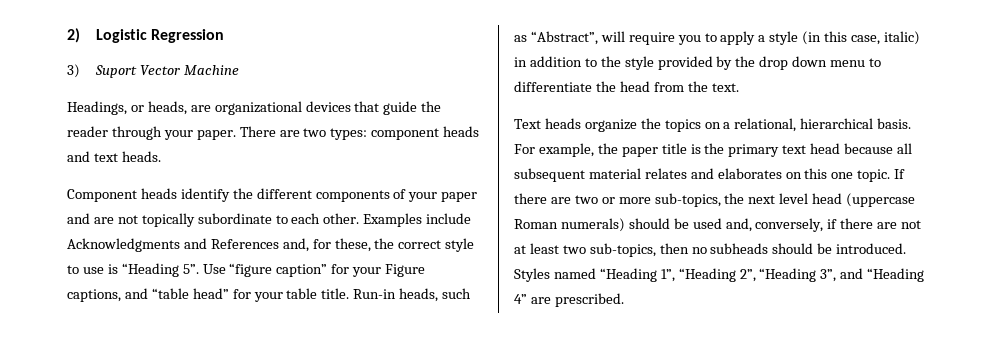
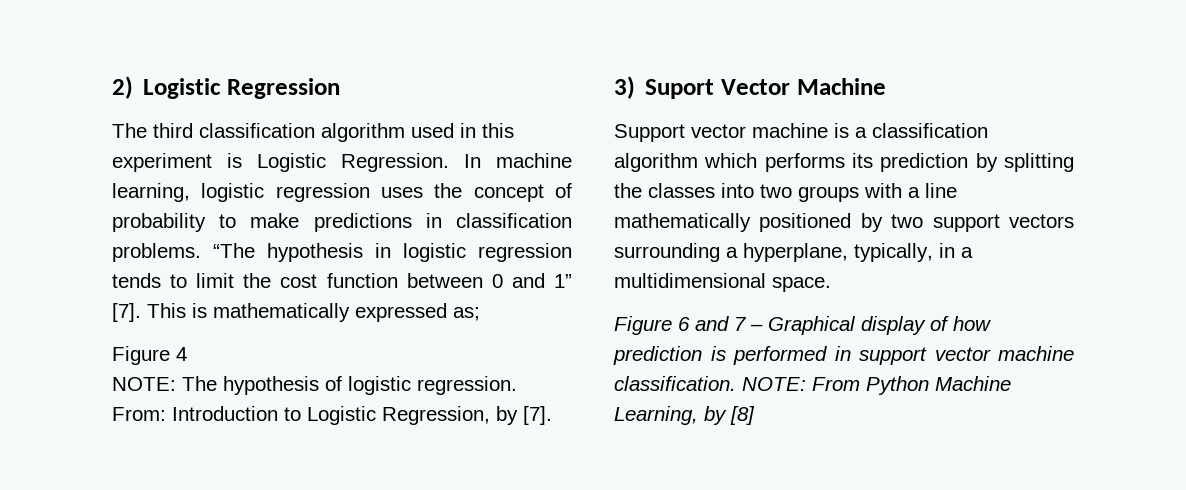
+ The third classification algorithm used in this experiment is Logistic Regression. In machine learning, logistic regression uses the concept of probability to make predictions in classification problems. “The hypothesis in logistic regression tends to limit the cost function between 0 and 1” [7]. This is mathematically expressed as;
+ Figure 4
+ NOTE: The hypothesis of logistic regression. From: Introduction to Logistic Regression, by [7].
  3) Suport Vector Machine
- Headings, or heads, are organizational devices that guide the reader through your paper. There are two types: component heads and text heads.
- Component heads identify the different components of your paper and are not topically subordinate to each other. Examples include Acknowledgments and References and, for these, the correct style to use is “Heading 5”. Use “figure caption” for your Figure captions, and “table head” for your table title. Run-in heads, such as “Abstract”, will require you to apply a style (in this case, italic) in addition to the style provided by the drop down menu to differentiate the head from the text.
- Text heads organize the topics on a relational, hierarchical basis. For example, the paper title is the primary text head because all subsequent material relates and elaborates on this one topic. If there are two or more sub-topics, the next level head (uppercase Roman numerals) should be used and, conversely, if there are not at least two sub-topics, then no subheads should be introduced. Styles named “Heading 1”, “Heading 2”, “Heading 3”, and “Heading 4” are prescribed.
+ Support vector machine is a classification algorithm which performs its prediction by splitting the classes into two groups with a line mathematically positioned by two support vectors surrounding a hyperplane, typically, in a multidimensional space.
+ Figure 6 and 7 – Graphical display of how prediction is performed in support vector machine classification. NOTE: From Python Machine Learning, by [8]

